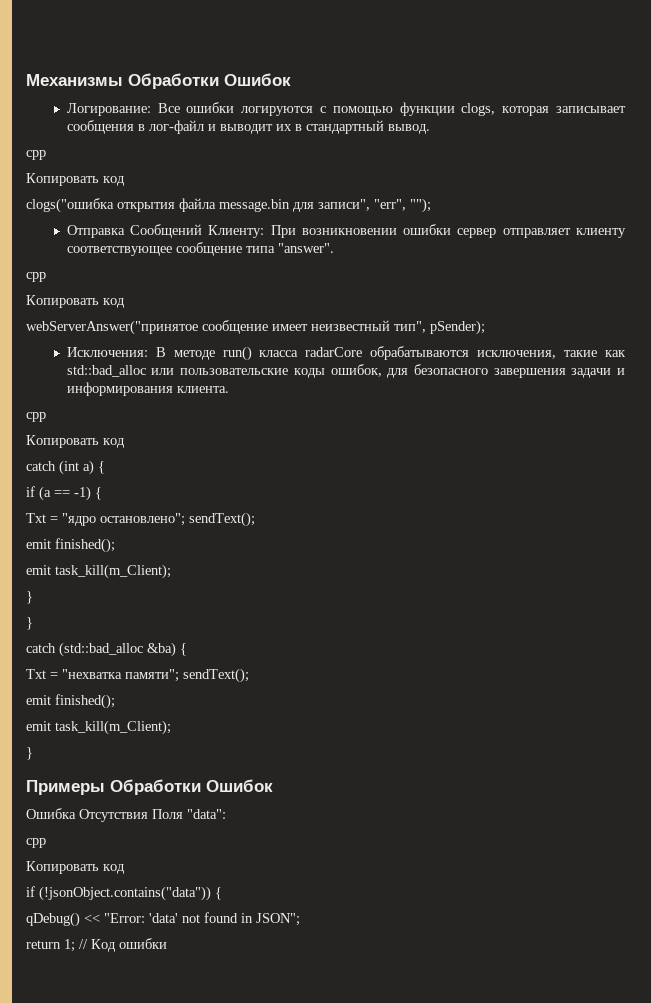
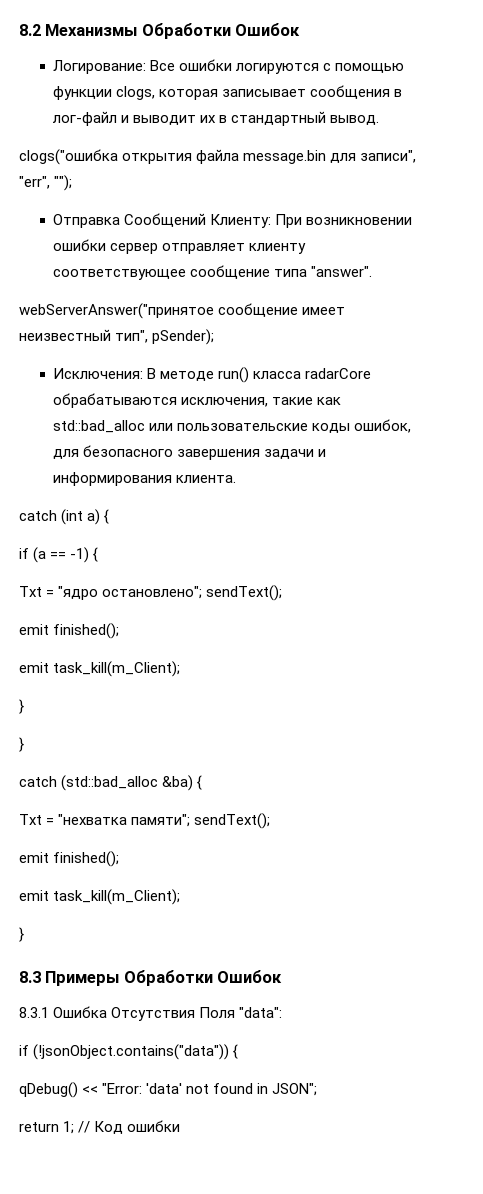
- Механизмы Обработки Ошибок
+ 8.2 Механизмы Обработки Ошибок
  Логирование: Все ошибки логируются с помощью функции clogs, которая записывает сообщения в лог-файл и выводит их в стандартный вывод.
- cpp
- Копировать код
  Отправка Сообщений Клиенту: При возникновении ошибки сервер отправляет клиенту соответствующее сообщение типа "answer".
- cpp
- Копировать код
  Исключения: В методе run() класса radarCore обрабатываются исключения, такие как std::bad_alloc или пользовательские коды ошибок, для безопасного завершения задачи и информирования клиента.
- cpp
- Копировать код
- Примеры Обработки Ошибок
+ 8.3 Примеры Обработки Ошибок
- Ошибка Отсутствия Поля "data":
- cpp
- Копировать код
+ 8.3.1 Ошибка Отсутствия Поля "data":

